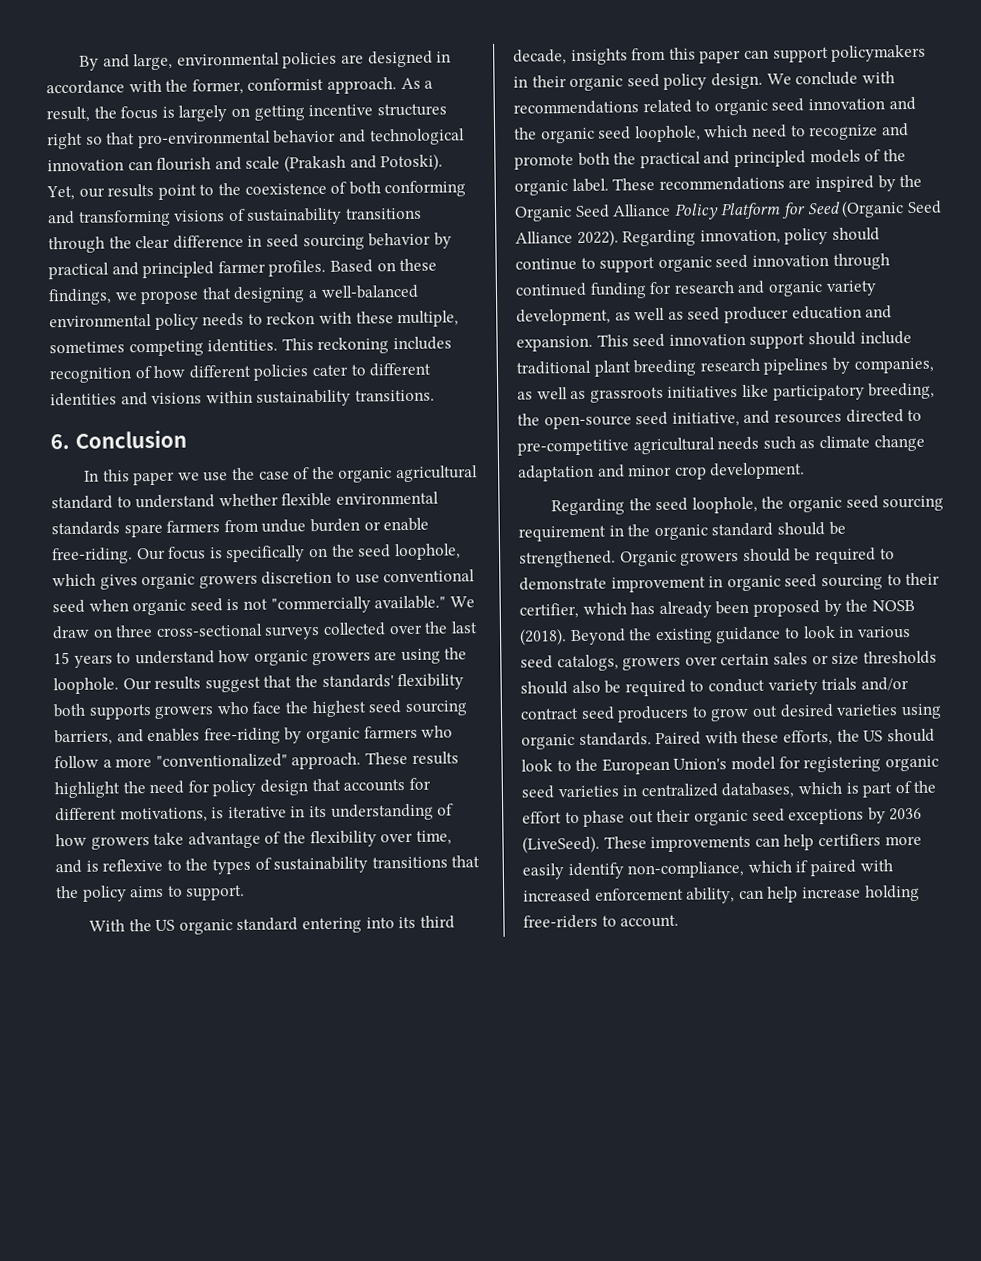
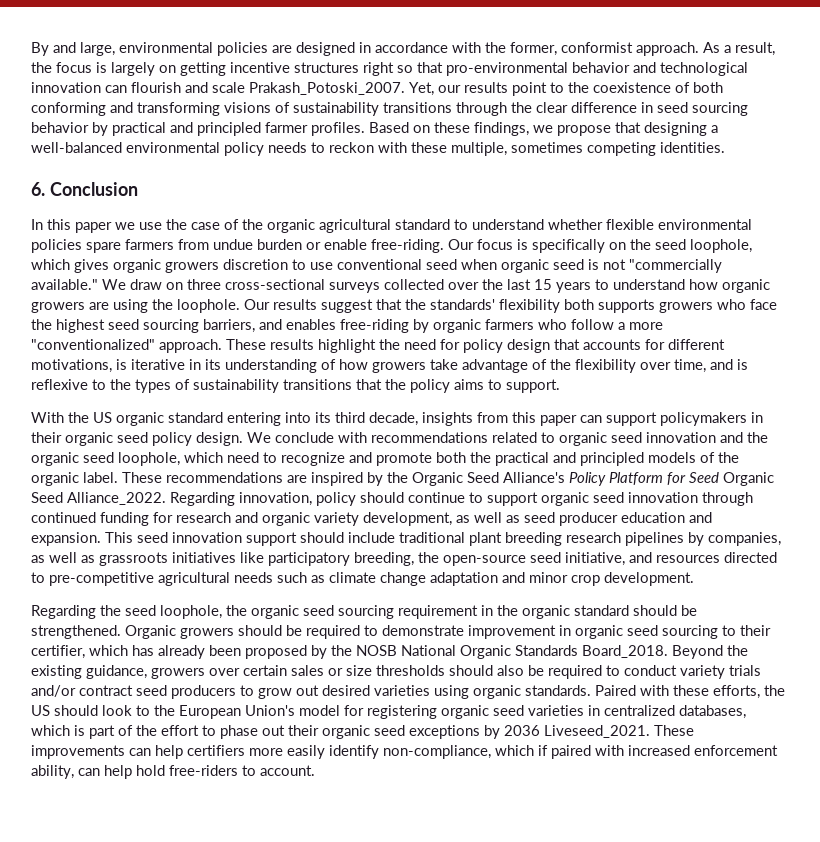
- As a result, the focus is largely on getting incentive structures right so that pro-environmental behavior and technological innovation can flourish and scale (Prakash and Potoski).
+ As a result, the focus is largely on getting incentive structures right so that pro-environmental behavior and technological innovation can flourish and scale Prakash_Potoski_2007.
- This reckoning includes recognition of how different policies cater to different identities and visions within sustainability transitions.
- In this paper we use the case of the organic agricultural standard to understand whether flexible environmental standards spare farmers from undue burden or enable free-riding.
+ In this paper we use the case of the organic agricultural standard to understand whether flexible environmental policies spare farmers from undue burden or enable free-riding.
- These recommendations are inspired by the Organic Seed Alliance Policy Platform for Seed (Organic Seed Alliance 2022).
+ These recommendations are inspired by the Organic Seed Alliance's Policy Platform for Seed Organic Seed Alliance_2022.
- Organic growers should be required to demonstrate improvement in organic seed sourcing to their certifier, which has already been proposed by the NOSB (2018). Beyond the existing guidance to look in various seed catalogs, growers over certain sales or size thresholds should also be required to conduct variety trials and/or contract seed producers to grow out desired varieties using organic standards.
+ Organic growers should be required to demonstrate improvement in organic seed sourcing to their certifier, which has already been proposed by the NOSB National Organic Standards Board_2018. Beyond the existing guidance, growers over certain sales or size thresholds should also be required to conduct variety trials and/or contract seed producers to grow out desired varieties using organic standards.
- Paired with these efforts, the US should look to the European Union's model for registering organic seed varieties in centralized databases, which is part of the effort to phase out their organic seed exceptions by 2036 (LiveSeed).
+ Paired with these efforts, the US should look to the European Union's model for registering organic seed varieties in centralized databases, which is part of the effort to phase out their organic seed exceptions by 2036 Liveseed_2021.
- These improvements can help certifiers more easily identify non-compliance, which if paired with increased enforcement ability, can help increase holding free-riders to account.
+ These improvements can help certifiers more easily identify non-compliance, which if paired with increased enforcement ability, can help hold free-riders to account.

